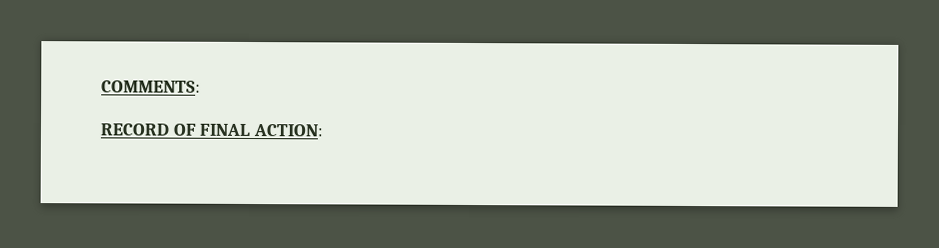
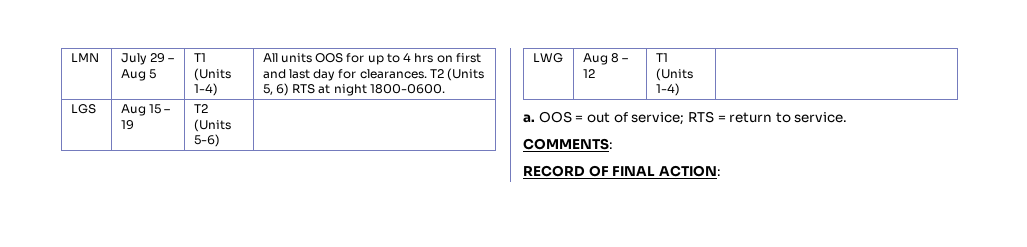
+ LMN | July 29 – Aug 5 | T1 (Units 1-4) | All units OOS for up to 4 hrs on first and last day for clearances. T2 (Units 5, 6) RTS at night 1800-0600.
+ LGS | Aug 15 – 19 | T2 (Units 5-6) |
+ LWG | Aug 8 – 12 | T1 (Units 1-4) |
+ a. OOS = out of service; RTS = return to service.

